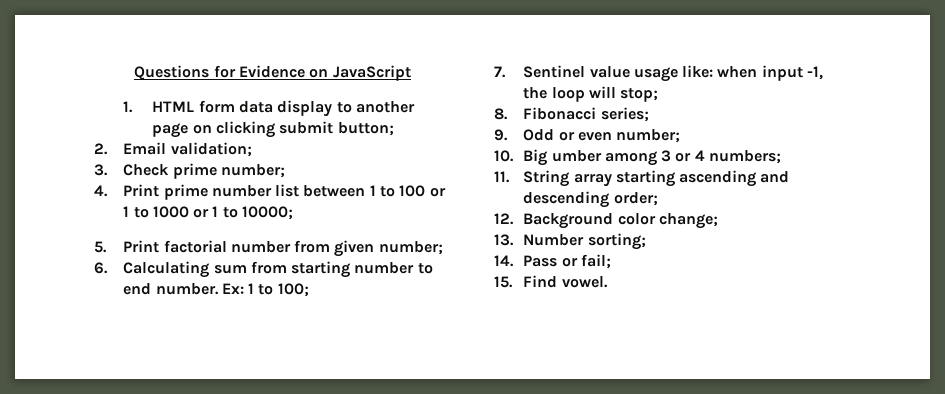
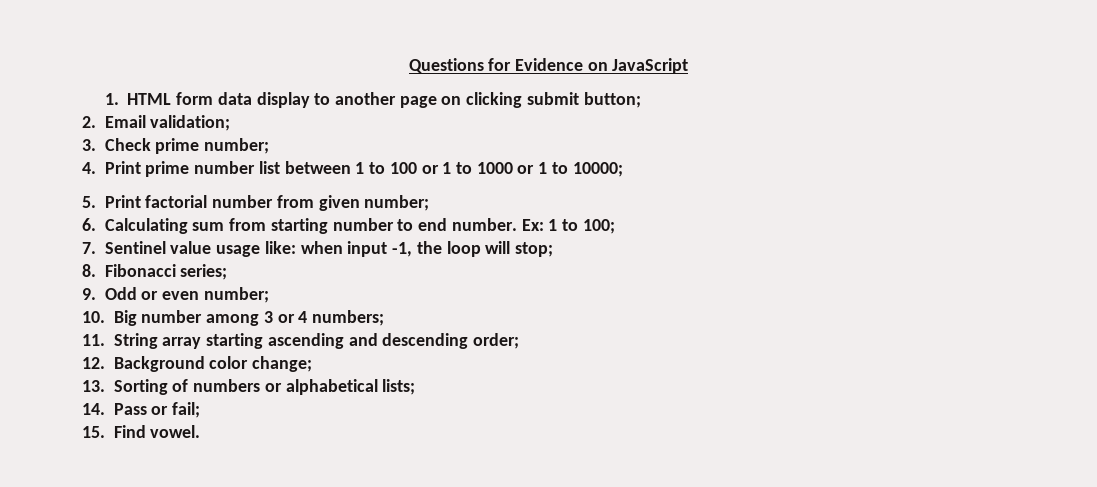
- 10. Big umber among 3 or 4 numbers;
+ 10. Big number among 3 or 4 numbers;
- 13. Number sorting;
+ 13. Sorting of numbers or alphabetical lists;

